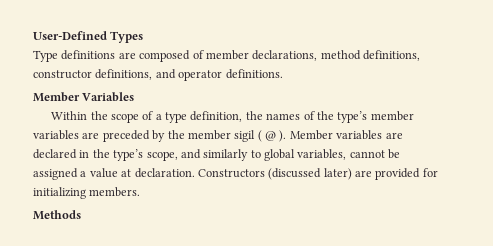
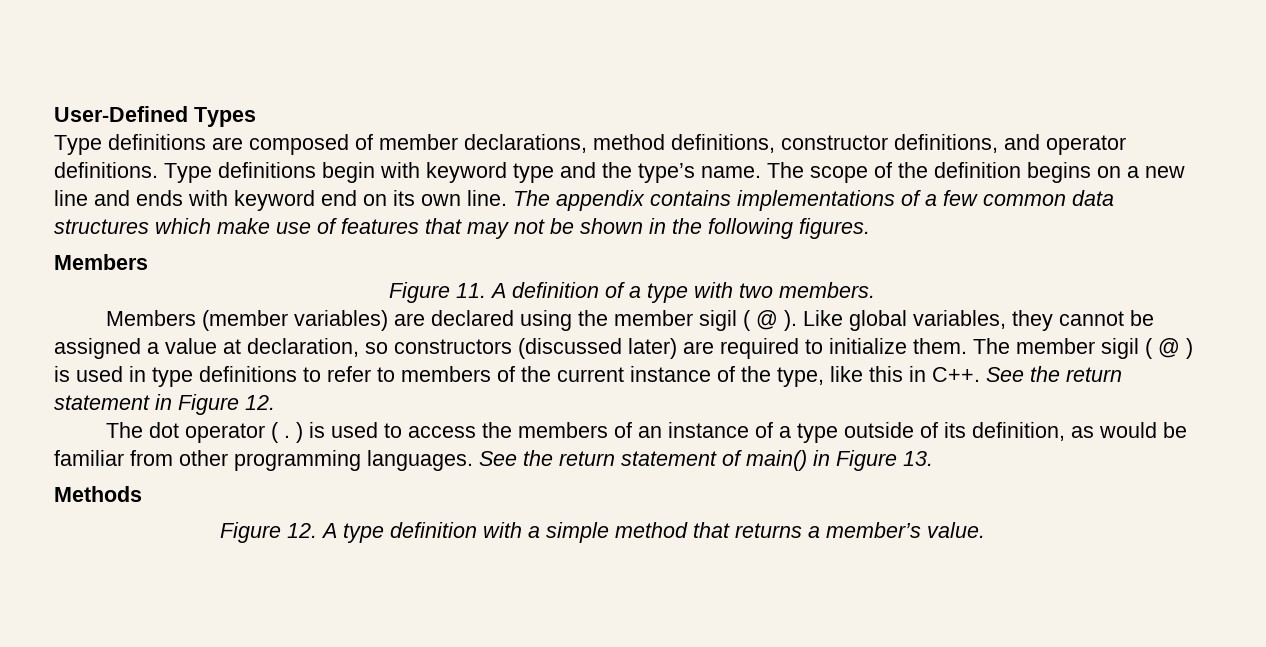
- Type definitions are composed of member declarations, method definitions, constructor definitions, and operator definitions.
- Member Variables
- Within the scope of a type definition, the names of the type’s member variables are preceded by the member sigil ( @ ).
+ Type definitions are composed of member declarations, method definitions, constructor definitions, and operator definitions. Type definitions begin with keyword type and the type’s name. The scope of the definition begins on a new line and ends with keyword end on its own line. The appendix contains implementations of a few common data structures which make use of features that may not be shown in the following figures.
+ Members
+ Figure 11. A definition of a type with two members.
+ Members (member variables) are declared using the member sigil ( @ ).
- Member variables are declared in the type’s scope, and similarly to global variables, cannot be assigned a value at declaration. Constructors (discussed later) are provided for initializing members.
+ Like global variables, they cannot be assigned a value at declaration, so constructors (discussed later) are required to initialize them. The member sigil ( @ ) is used in type definitions to refer to members of the current instance of the type, like this in C++. See the return statement in Figure 12.
+ The dot operator ( . ) is used to access the members of an instance of a type outside of its definition, as would be familiar from other programming languages. See the return statement of main() in Figure 13.
  Methods
+ Figure 12. A type definition with a simple method that returns a member’s value.

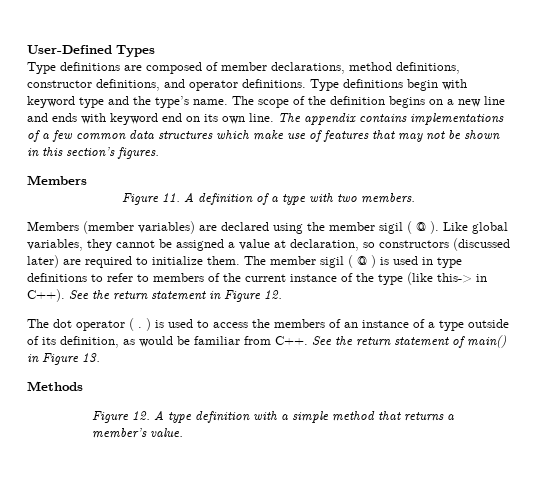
- The appendix contains implementations of a few common data structures which make use of features that may not be shown in the following figures.
+ The appendix contains implementations of a few common data structures which make use of features that may not be shown in this section’s figures.
- The member sigil ( @ ) is used in type definitions to refer to members of the current instance of the type, like this in C++. See the return statement in Figure 12.
+ The member sigil ( @ ) is used in type definitions to refer to members of the current instance of the type (like this-> in C++). See the return statement in Figure 12.
- The dot operator ( . ) is used to access the members of an instance of a type outside of its definition, as would be familiar from other programming languages. See the return statement of main() in Figure 13.
+ The dot operator ( . ) is used to access the members of an instance of a type outside of its definition, as would be familiar from C++. See the return statement of main() in Figure 13.

